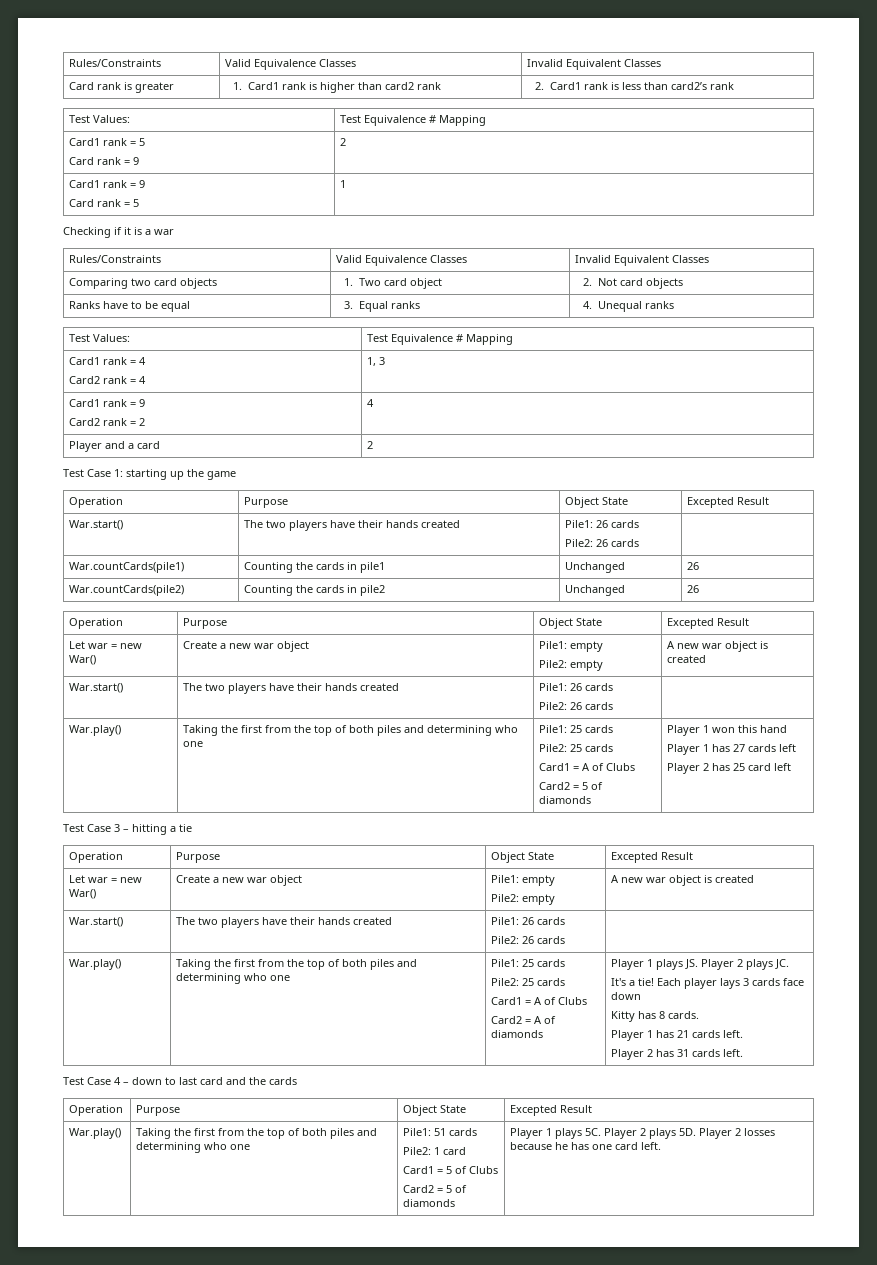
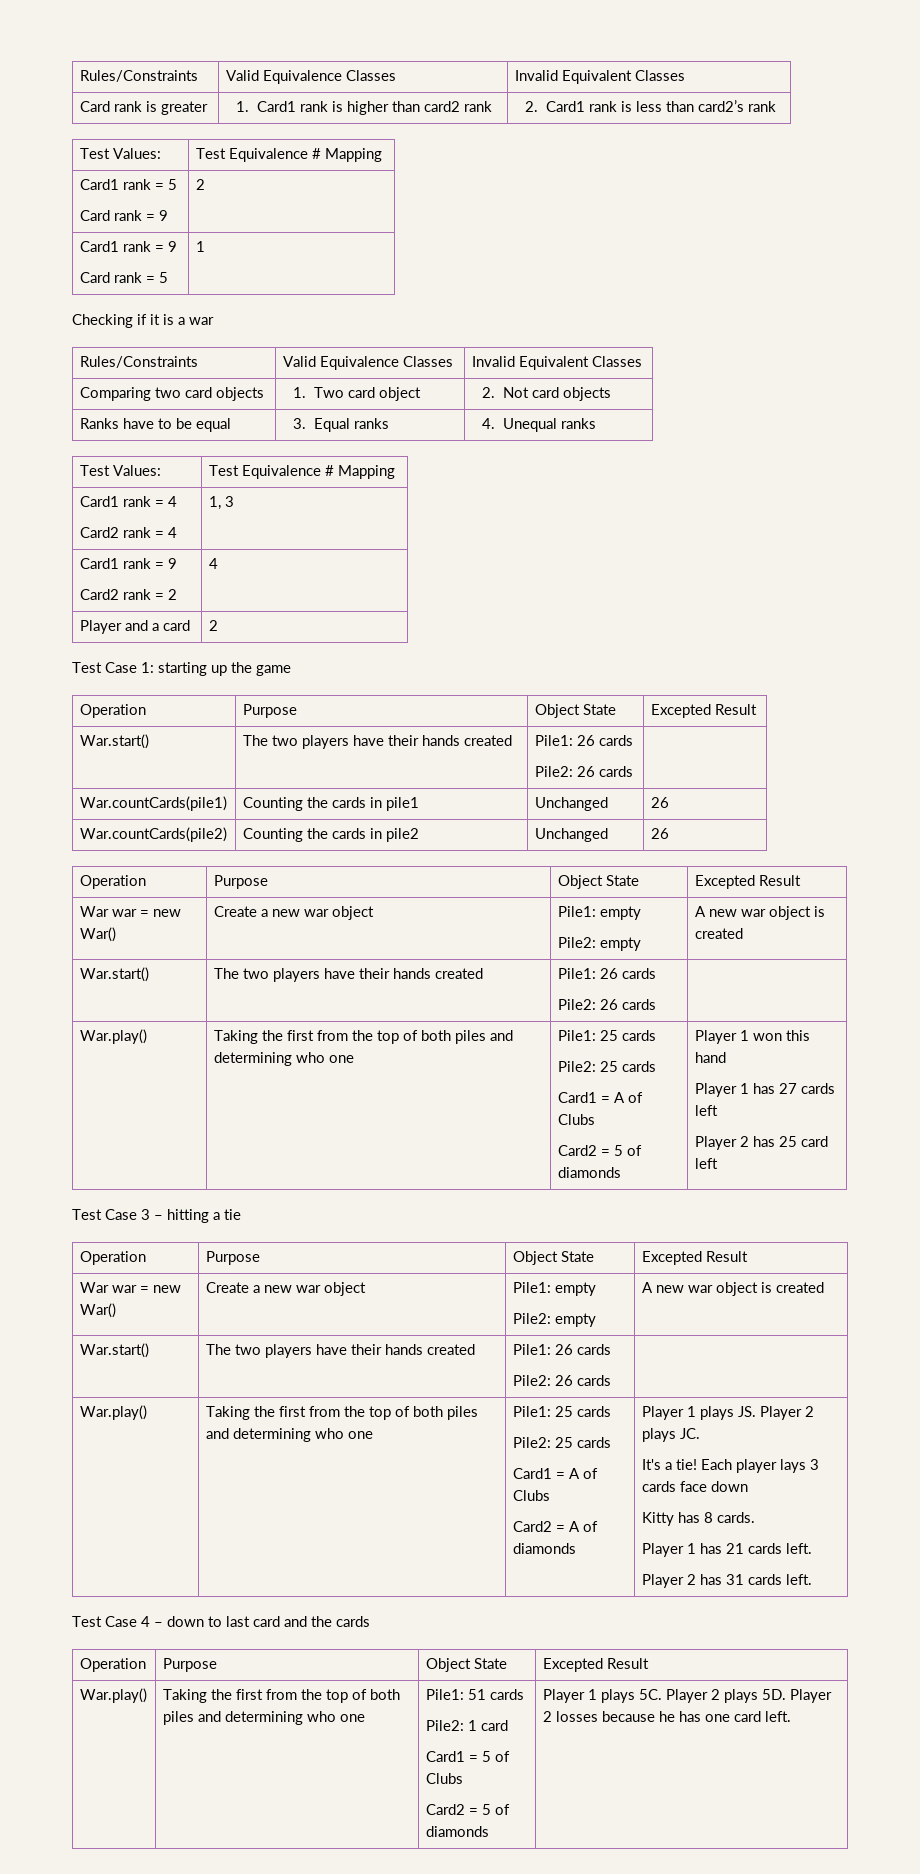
  War.countCards(pile2) | Counting the cards in pile2 | Unchanged | 26
  Operation | Purpose | Object State | Excepted Result
- Let war = new War() | Create a new war object | Pile1: empty
+ War war = new War() | Create a new war object | Pile1: empty
  Test Case 3 – hitting a tie
  Operation | Purpose | Object State | Excepted Result
- Let war = new War() | Create a new war object | Pile1: empty
+ War war = new War() | Create a new war object | Pile1: empty

